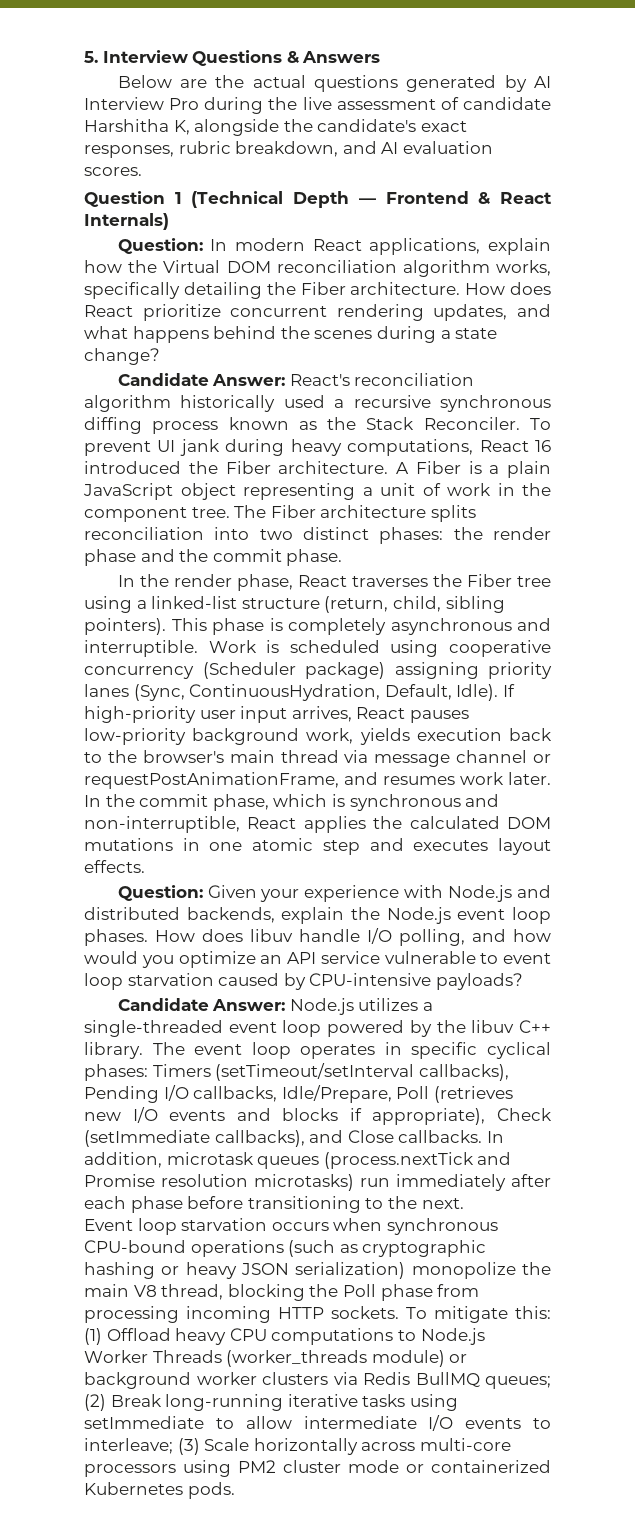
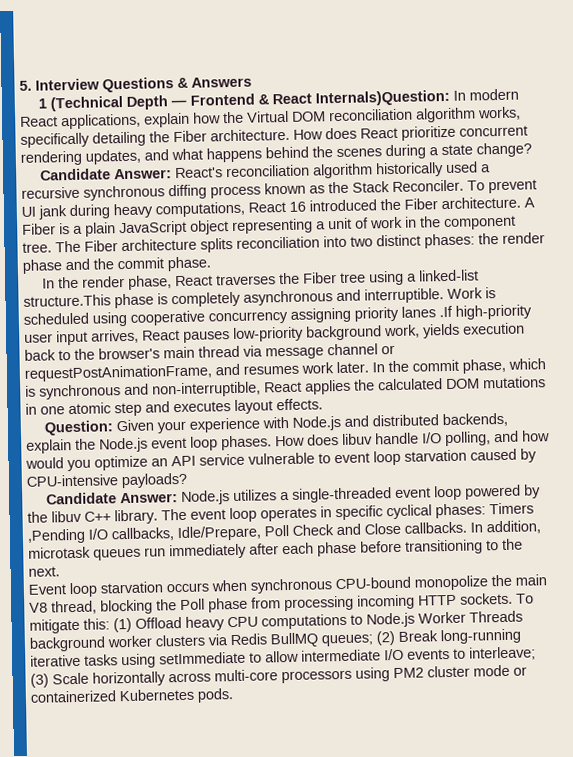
- Below are the actual questions generated by AI Interview Pro during the live assessment of candidate Harshitha K, alongside the candidate's exact responses, rubric breakdown, and AI evaluation scores.
- Question 1 (Technical Depth — Frontend & React Internals)
- Question: In modern React applications, explain how the Virtual DOM reconciliation algorithm works, specifically detailing the Fiber architecture.
+ 1 (Technical Depth — Frontend & React Internals)Question: In modern React applications, explain how the Virtual DOM reconciliation algorithm works, specifically detailing the Fiber architecture.
- In the render phase, React traverses the Fiber tree using a linked-list structure (return, child, sibling pointers). This phase is completely asynchronous and interruptible.
+ In the render phase, React traverses the Fiber tree using a linked-list structure.This phase is completely asynchronous and interruptible.
- Work is scheduled using cooperative concurrency (Scheduler package) assigning priority lanes (Sync, ContinuousHydration, Default, Idle). If high-priority user input arrives, React pauses low-priority background work, yields execution back to the browser's main thread via message channel or requestPostAnimationFrame, and resumes work later.
+ Work is scheduled using cooperative concurrency assigning priority lanes .If high-priority user input arrives, React pauses low-priority background work, yields execution back to the browser's main thread via message channel or requestPostAnimationFrame, and resumes work later.
- The event loop operates in specific cyclical phases: Timers (setTimeout/setInterval callbacks), Pending I/O callbacks, Idle/Prepare, Poll (retrieves new I/O events and blocks if appropriate), Check (setImmediate callbacks), and Close callbacks.
+ The event loop operates in specific cyclical phases: Timers ,Pending I/O callbacks, Idle/Prepare, Poll Check and Close callbacks.
- In addition, microtask queues (process.nextTick and Promise resolution microtasks) run immediately after each phase before transitioning to the next.
+ In addition, microtask queues run immediately after each phase before transitioning to the next.
- Event loop starvation occurs when synchronous CPU-bound operations (such as cryptographic hashing or heavy JSON serialization) monopolize the main V8 thread, blocking the Poll phase from processing incoming HTTP sockets.
+ Event loop starvation occurs when synchronous CPU-bound monopolize the main V8 thread, blocking the Poll phase from processing incoming HTTP sockets.
- To mitigate this: (1) Offload heavy CPU computations to Node.js Worker Threads (worker_threads module) or background worker clusters via Redis BullMQ queues; (2) Break long-running iterative tasks using setImmediate to allow intermediate I/O events to interleave; (3) Scale horizontally across multi-core processors using PM2 cluster mode or containerized Kubernetes pods.
+ To mitigate this: (1) Offload heavy CPU computations to Node.js Worker Threads background worker clusters via Redis BullMQ queues; (2) Break long-running iterative tasks using setImmediate to allow intermediate I/O events to interleave; (3) Scale horizontally across multi-core processors using PM2 cluster mode or containerized Kubernetes pods.

